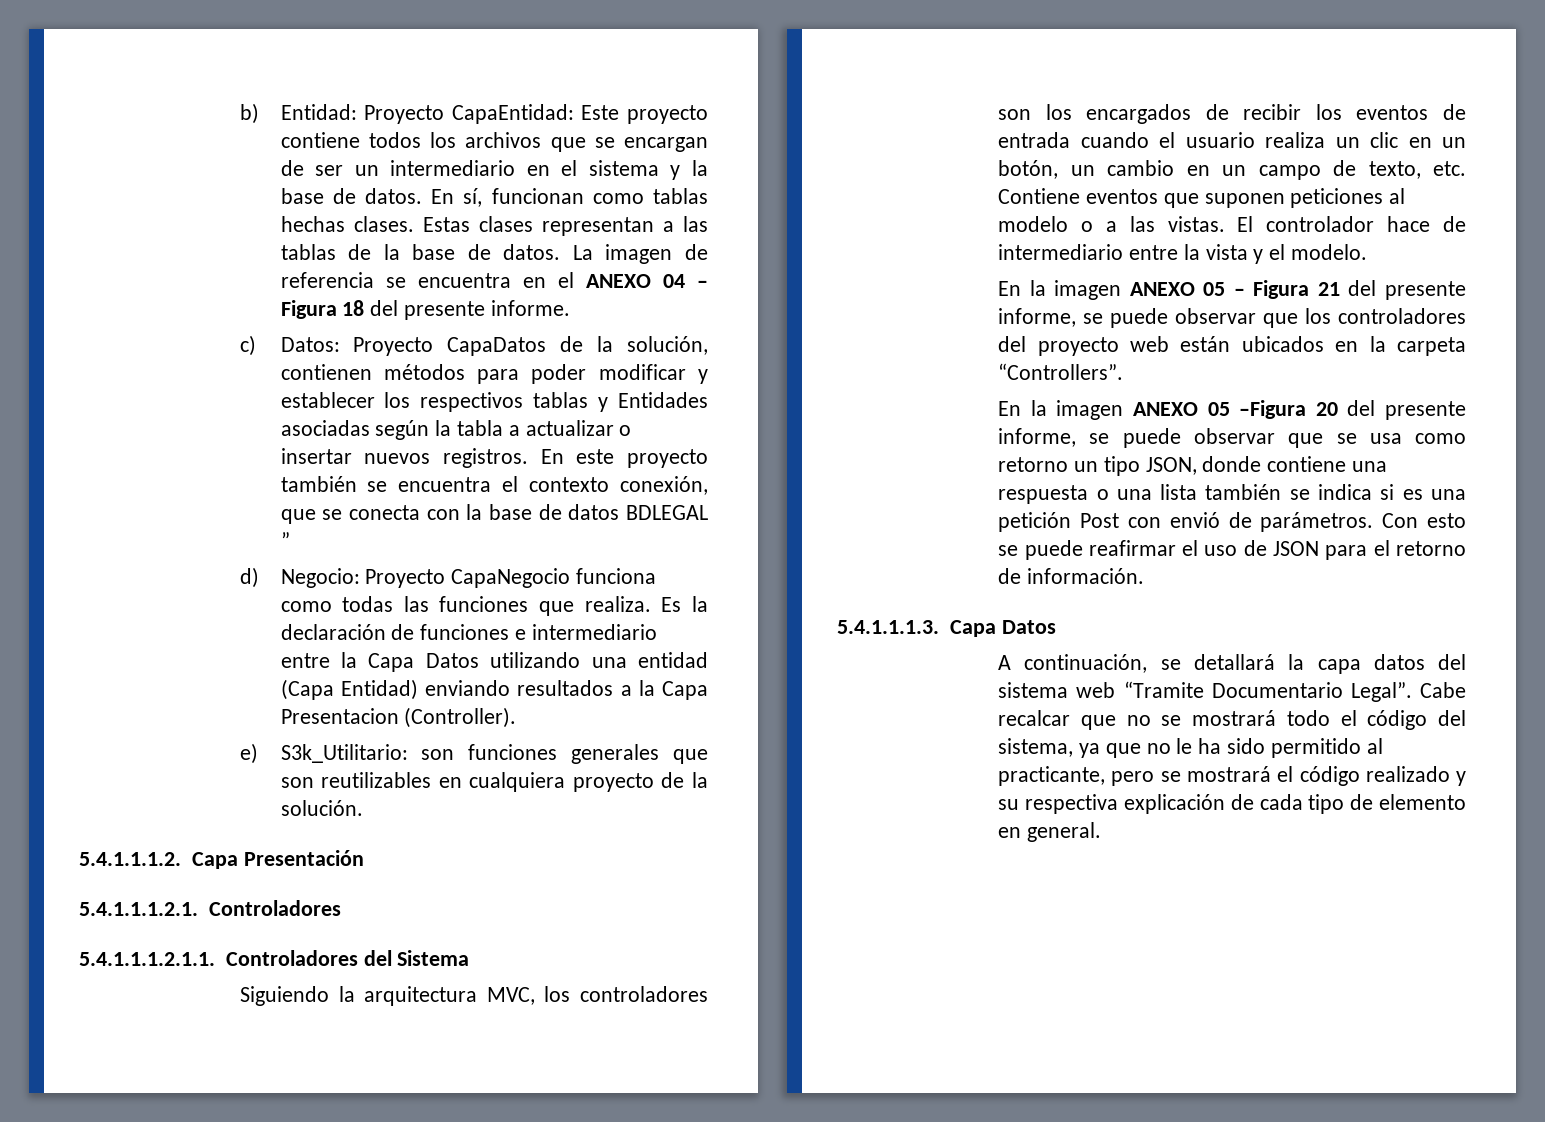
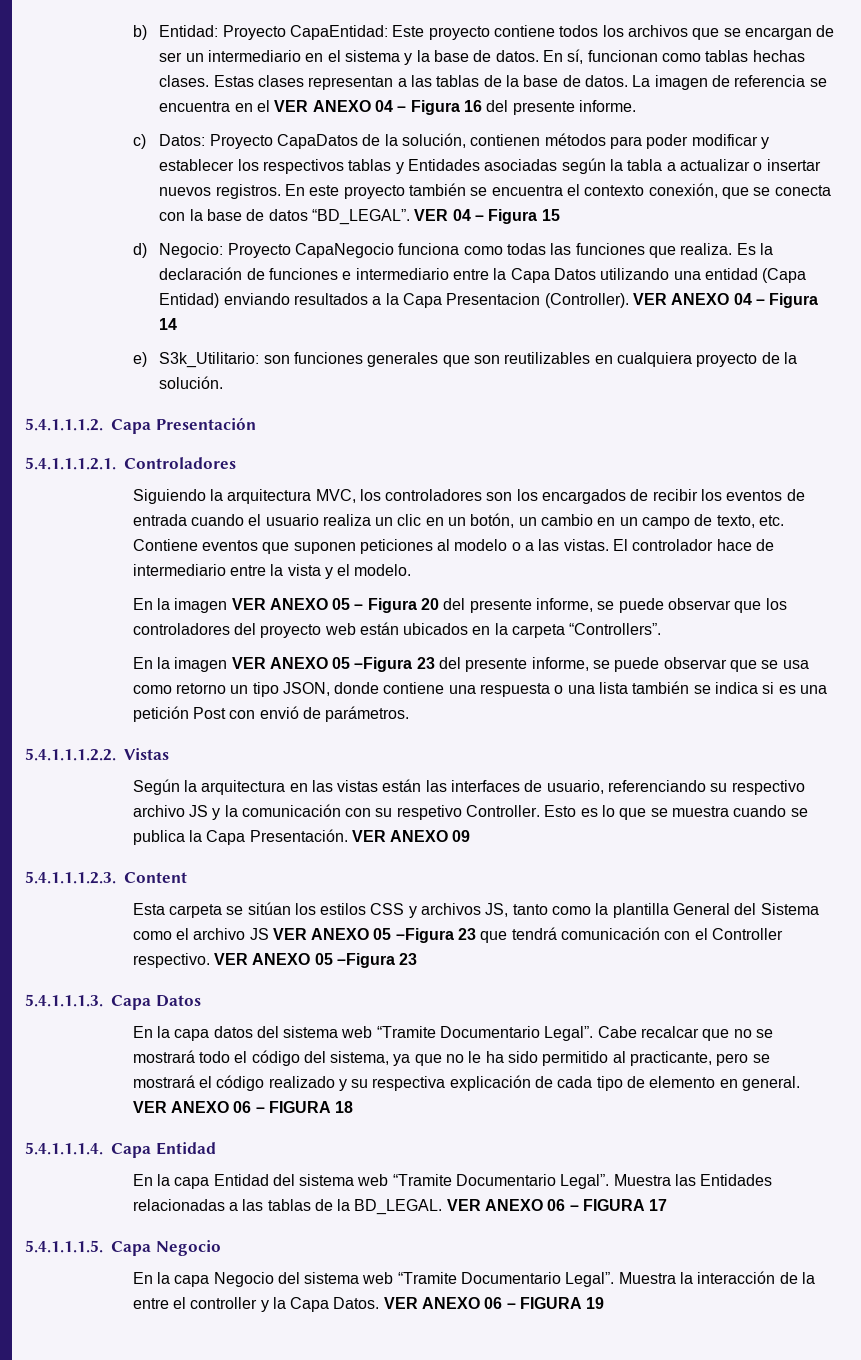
- La imagen de referencia se encuentra en el ANEXO 04 – Figura 18 del presente informe.
+ La imagen de referencia se encuentra en el VER ANEXO 04 – Figura 16 del presente informe.
- En este proyecto también se encuentra el contexto conexión, que se conecta con la base de datos BDLEGAL ”
+ En este proyecto también se encuentra el contexto conexión, que se conecta con la base de datos “BD_LEGAL”. VER 04 – Figura 15
+ VER ANEXO 04 – Figura 14
- 5.4.1.1.1.2.1.1. Controladores del Sistema
- En la imagen ANEXO 05 – Figura 21 del presente informe, se puede observar que los controladores del proyecto web están ubicados en la carpeta “Controllers”.
+ En la imagen VER ANEXO 05 – Figura 20 del presente informe, se puede observar que los controladores del proyecto web están ubicados en la carpeta “Controllers”.
- En la imagen ANEXO 05 –Figura 20 del presente informe, se puede observar que se usa como retorno un tipo JSON, donde contiene una respuesta o una lista también se indica si es una petición Post con envió de parámetros. Con esto se puede reafirmar el uso de JSON para el retorno de información.
+ En la imagen VER ANEXO 05 –Figura 23 del presente informe, se puede observar que se usa como retorno un tipo JSON, donde contiene una respuesta o una lista también se indica si es una petición Post con envió de parámetros.
+ 5.4.1.1.1.2.2. Vistas
+ Según la arquitectura en las vistas están las interfaces de usuario, referenciando su respectivo archivo JS y la comunicación con su respetivo Controller. Esto es lo que se muestra cuando se publica la Capa Presentación. VER ANEXO 09
+ 5.4.1.1.1.2.3. Content
+ Esta carpeta se sitúan los estilos CSS y archivos JS, tanto como la plantilla General del Sistema como el archivo JS VER ANEXO 05 –Figura 23 que tendrá comunicación con el Controller respectivo. VER ANEXO 05 –Figura 23
- A continuación, se detallará la capa datos del sistema web “Tramite Documentario Legal”.
+ En la capa datos del sistema web “Tramite Documentario Legal”.
+ VER ANEXO 06 – FIGURA 18
+ 5.4.1.1.1.4. Capa Entidad
+ En la capa Entidad del sistema web “Tramite Documentario Legal”. Muestra las Entidades relacionadas a las tablas de la BD_LEGAL. VER ANEXO 06 – FIGURA 17
+ 5.4.1.1.1.5. Capa Negocio
+ En la capa Negocio del sistema web “Tramite Documentario Legal”. Muestra la interacción de la entre el controller y la Capa Datos. VER ANEXO 06 – FIGURA 19

